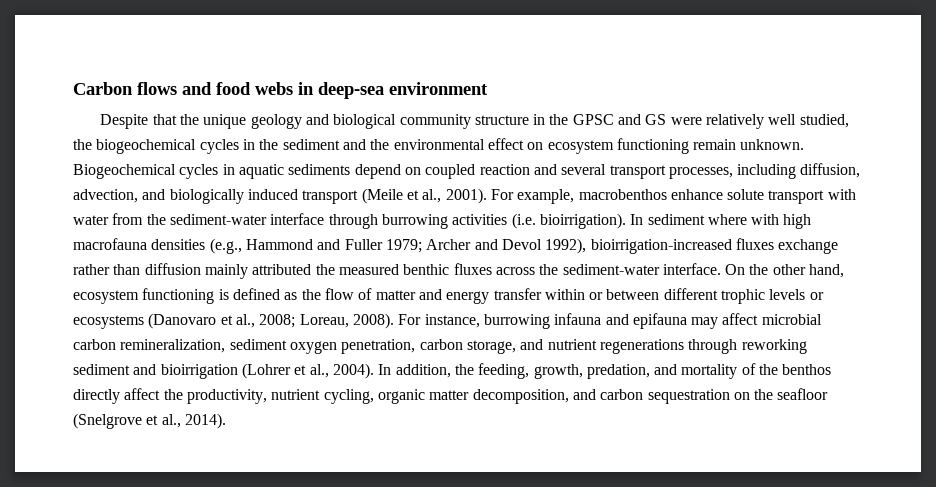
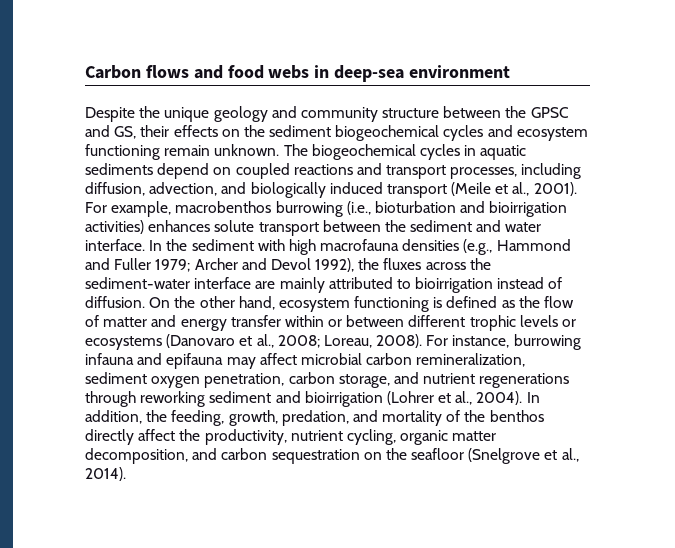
- Despite that the unique geology and biological community structure in the GPSC and GS were relatively well studied, the biogeochemical cycles in the sediment and the environmental effect on ecosystem functioning remain unknown.
+ Despite the unique geology and community structure between the GPSC and GS, their effects on the sediment biogeochemical cycles and ecosystem functioning remain unknown.
- Biogeochemical cycles in aquatic sediments depend on coupled reaction and several transport processes, including diffusion, advection, and biologically induced transport (Meile et al., 2001).
+ The biogeochemical cycles in aquatic sediments depend on coupled reactions and transport processes, including diffusion, advection, and biologically induced transport (Meile et al., 2001).
- For example, macrobenthos enhance solute transport with water from the sediment-water interface through burrowing activities (i.e. bioirrigation). In sediment where with high macrofauna densities (e.g., Hammond and Fuller 1979; Archer and Devol 1992), bioirrigation-increased fluxes exchange rather than diffusion mainly attributed the measured benthic fluxes across the sediment-water interface.
+ For example, macrobenthos burrowing (i.e., bioturbation and bioirrigation activities) enhances solute transport between the sediment and water interface. In the sediment with high macrofauna densities (e.g., Hammond and Fuller 1979; Archer and Devol 1992), the fluxes across the sediment-water interface are mainly attributed to bioirrigation instead of diffusion.

